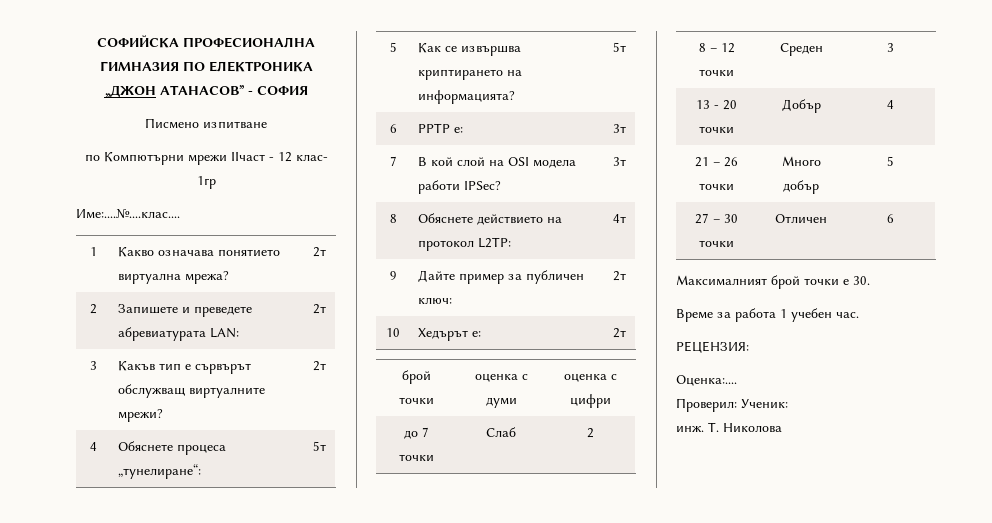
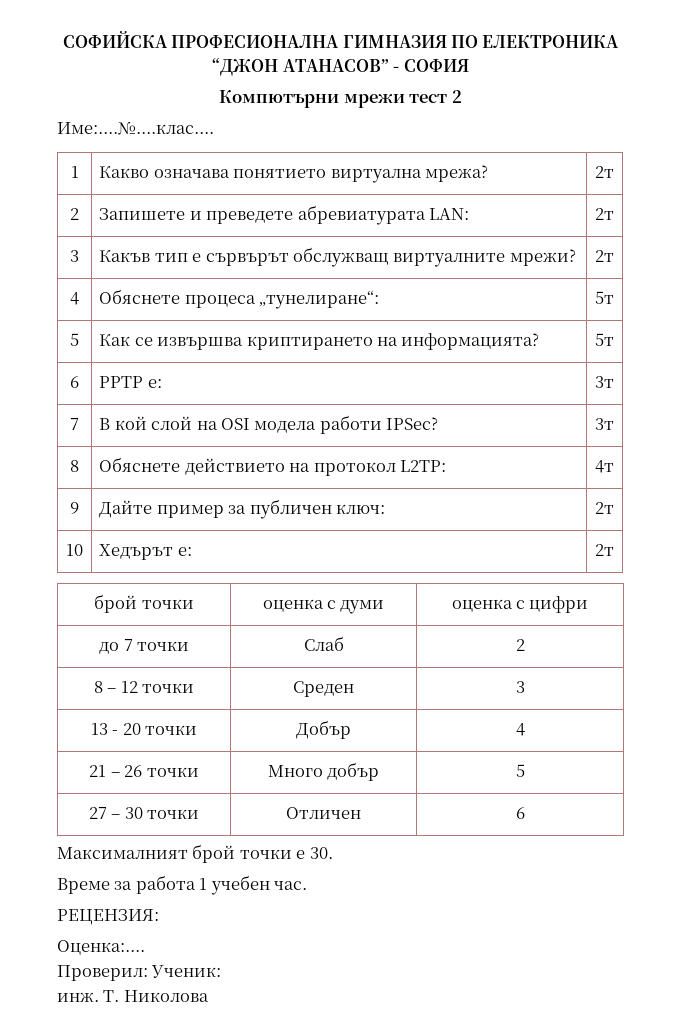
- СОФИЙСКА ПРОФЕСИОНАЛНА ГИМНАЗИЯ ПО ЕЛЕКТРОНИКА „ДЖОН АТАНАСОВ” - СОФИЯ
+ СОФИЙСКА ПРОФЕСИОНАЛНА ГИМНАЗИЯ ПО ЕЛЕКТРОНИКА “ДЖОН АТАНАСОВ” - СОФИЯ
- Писмено изпитване
- по Компютърни мрежи IIчаст - 12 клас- 1гр
+ Компютърни мрежи тест 2

